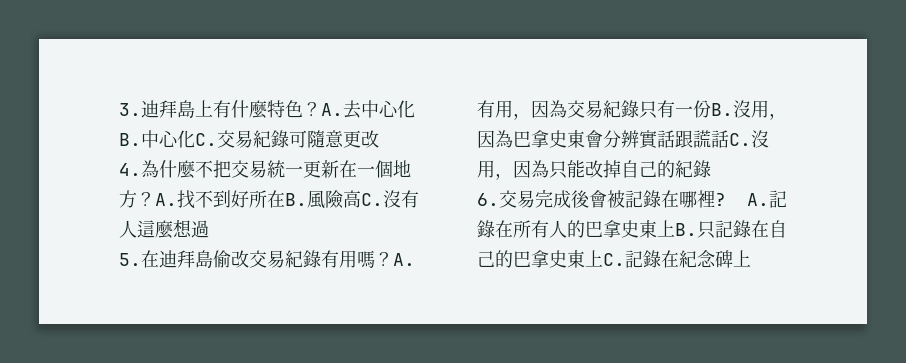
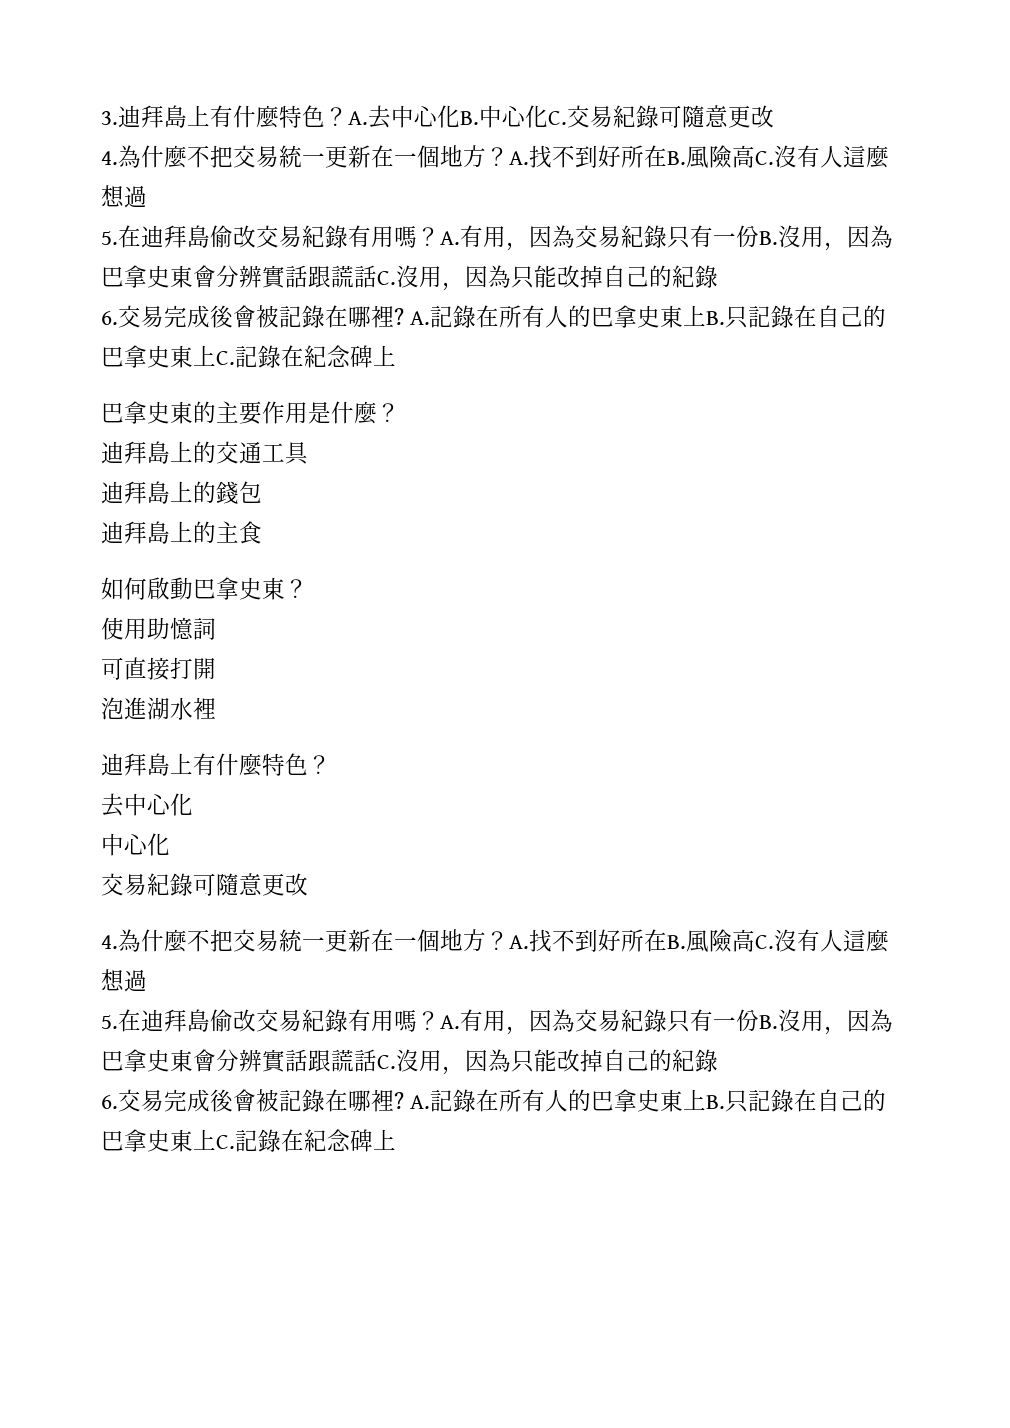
+ 巴拿史東的主要作用是什麼？
+ 迪拜島上的交通工具
+ 迪拜島上的錢包
+ 迪拜島上的主食
+ 如何啟動巴拿史東？
+ 使用助憶詞
+ 可直接打開
+ 泡進湖水裡
+ 迪拜島上有什麼特色？
+ 去中心化
+ 中心化
+ 交易紀錄可隨意更改
+ 4.為什麼不把交易統一更新在一個地方？A.找不到好所在B.風險高C.沒有人這麼想過
+ 5.在迪拜島偷改交易紀錄有用嗎？A.有用，因為交易紀錄只有一份B.沒用，因為巴拿史東會分辨實話跟謊話C.沒用，因為只能改掉自己的紀錄
+ 6.交易完成後會被記錄在哪裡? A.記錄在所有人的巴拿史東上B.只記錄在自己的巴拿史東上C.記錄在紀念碑上

